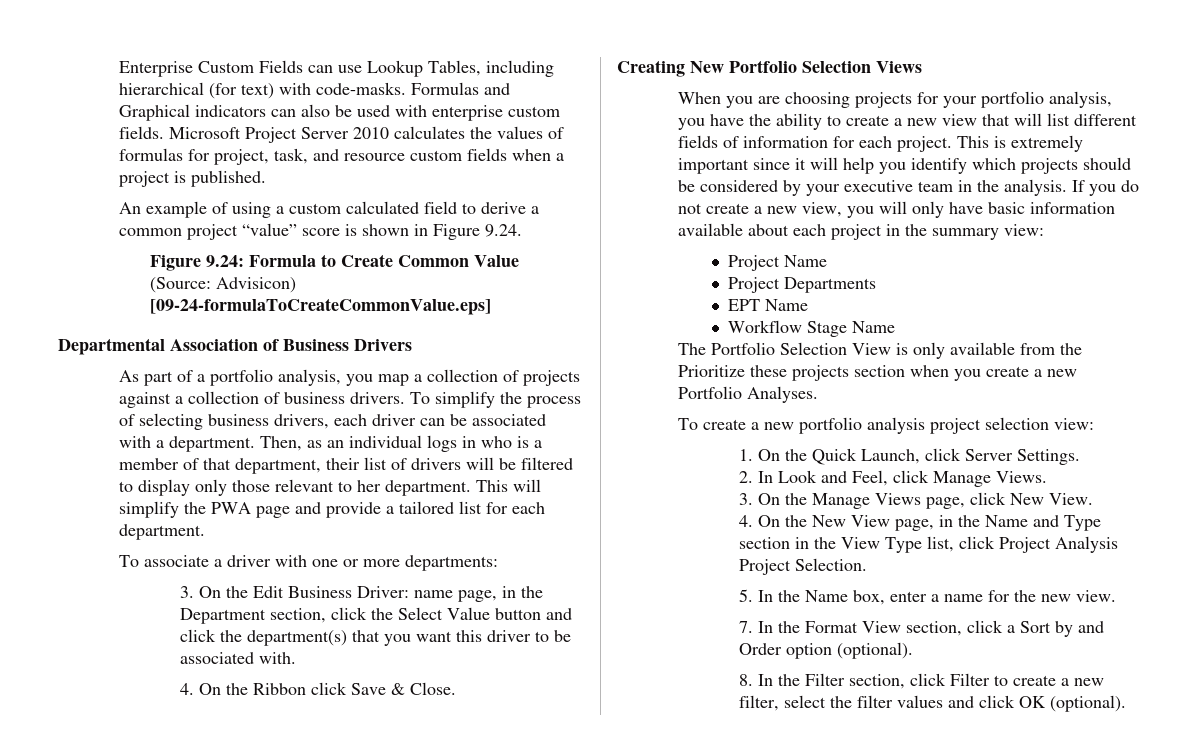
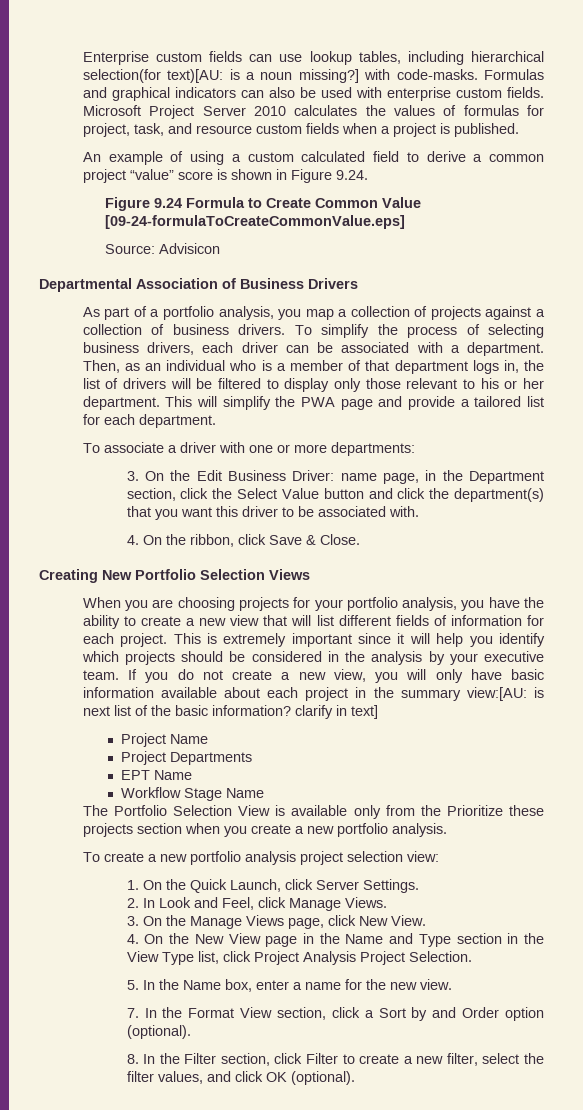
- Enterprise Custom Fields can use Lookup Tables, including hierarchical (for text) with code-masks.
+ Enterprise custom fields can use lookup tables, including hierarchical selection(for text)[AU: is a noun missing?] with code-masks.
- Formulas and Graphical indicators can also be used with enterprise custom fields.
+ Formulas and graphical indicators can also be used with enterprise custom fields.
- Figure 9.24: Formula to Create Common Value (Source: Advisicon) [09-24-formulaToCreateCommonValue.eps]
+ Figure 9.24 Formula to Create Common Value [09-24-formulaToCreateCommonValue.eps]
+ Source: Advisicon
- Then, as an individual logs in who is a member of that department, their list of drivers will be filtered to display only those relevant to her department.
+ Then, as an individual who is a member of that department logs in, the list of drivers will be filtered to display only those relevant to his or her department.
- 4. On the Ribbon click Save & Close.
+ 4. On the ribbon, click Save & Close.
- This is extremely important since it will help you identify which projects should be considered by your executive team in the analysis.
+ This is extremely important since it will help you identify which projects should be considered in the analysis by your executive team.
- If you do not create a new view, you will only have basic information available about each project in the summary view:
+ If you do not create a new view, you will only have basic information available about each project in the summary view:[AU: is next list of the basic information? clarify in text]
- The Portfolio Selection View is only available from the Prioritize these projects section when you create a new Portfolio Analyses.
+ The Portfolio Selection View is available only from the Prioritize these projects section when you create a new portfolio analysis.
- 4. On the New View page, in the Name and Type section in the View Type list, click Project Analysis Project Selection.
+ 4. On the New View page in the Name and Type section in the View Type list, click Project Analysis Project Selection.
- 8. In the Filter section, click Filter to create a new filter, select the filter values and click OK (optional).
+ 8. In the Filter section, click Filter to create a new filter, select the filter values, and click OK (optional).

